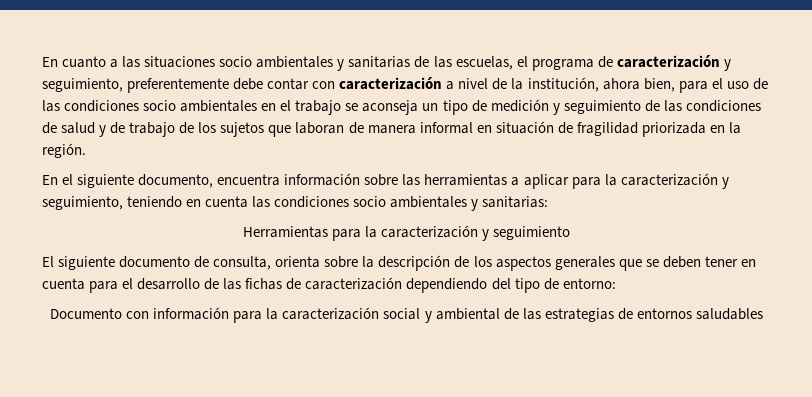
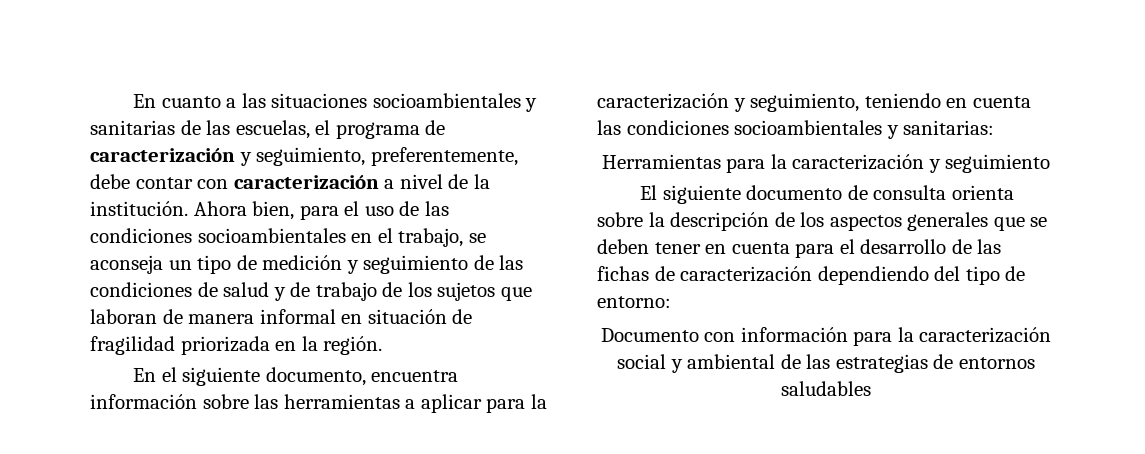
- En cuanto a las situaciones socio ambientales y sanitarias de las escuelas, el programa de caracterización y seguimiento, preferentemente debe contar con caracterización a nivel de la institución, ahora bien, para el uso de las condiciones socio ambientales en el trabajo se aconseja un tipo de medición y seguimiento de las condiciones de salud y de trabajo de los sujetos que laboran de manera informal en situación de fragilidad priorizada en la región.
+ En cuanto a las situaciones socioambientales y sanitarias de las escuelas, el programa de caracterización y seguimiento, preferentemente, debe contar con caracterización a nivel de la institución. Ahora bien, para el uso de las condiciones socioambientales en el trabajo, se aconseja un tipo de medición y seguimiento de las condiciones de salud y de trabajo de los sujetos que laboran de manera informal en situación de fragilidad priorizada en la región.
- En el siguiente documento, encuentra información sobre las herramientas a aplicar para la caracterización y seguimiento, teniendo en cuenta las condiciones socio ambientales y sanitarias:
+ En el siguiente documento, encuentra información sobre las herramientas a aplicar para la caracterización y seguimiento, teniendo en cuenta las condiciones socioambientales y sanitarias:
- El siguiente documento de consulta, orienta sobre la descripción de los aspectos generales que se deben tener en cuenta para el desarrollo de las fichas de caracterización dependiendo del tipo de entorno:
+ El siguiente documento de consulta orienta sobre la descripción de los aspectos generales que se deben tener en cuenta para el desarrollo de las fichas de caracterización dependiendo del tipo de entorno:

